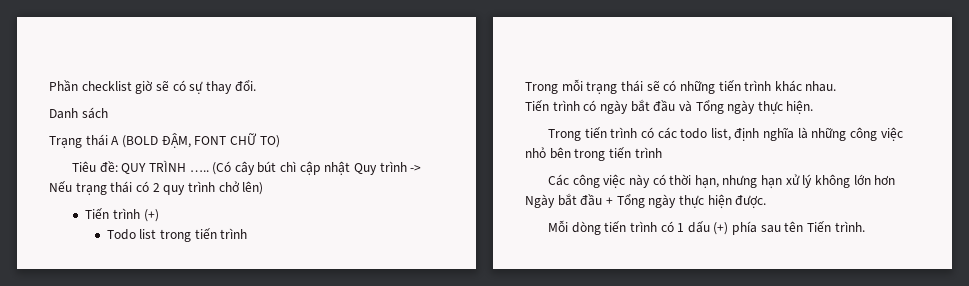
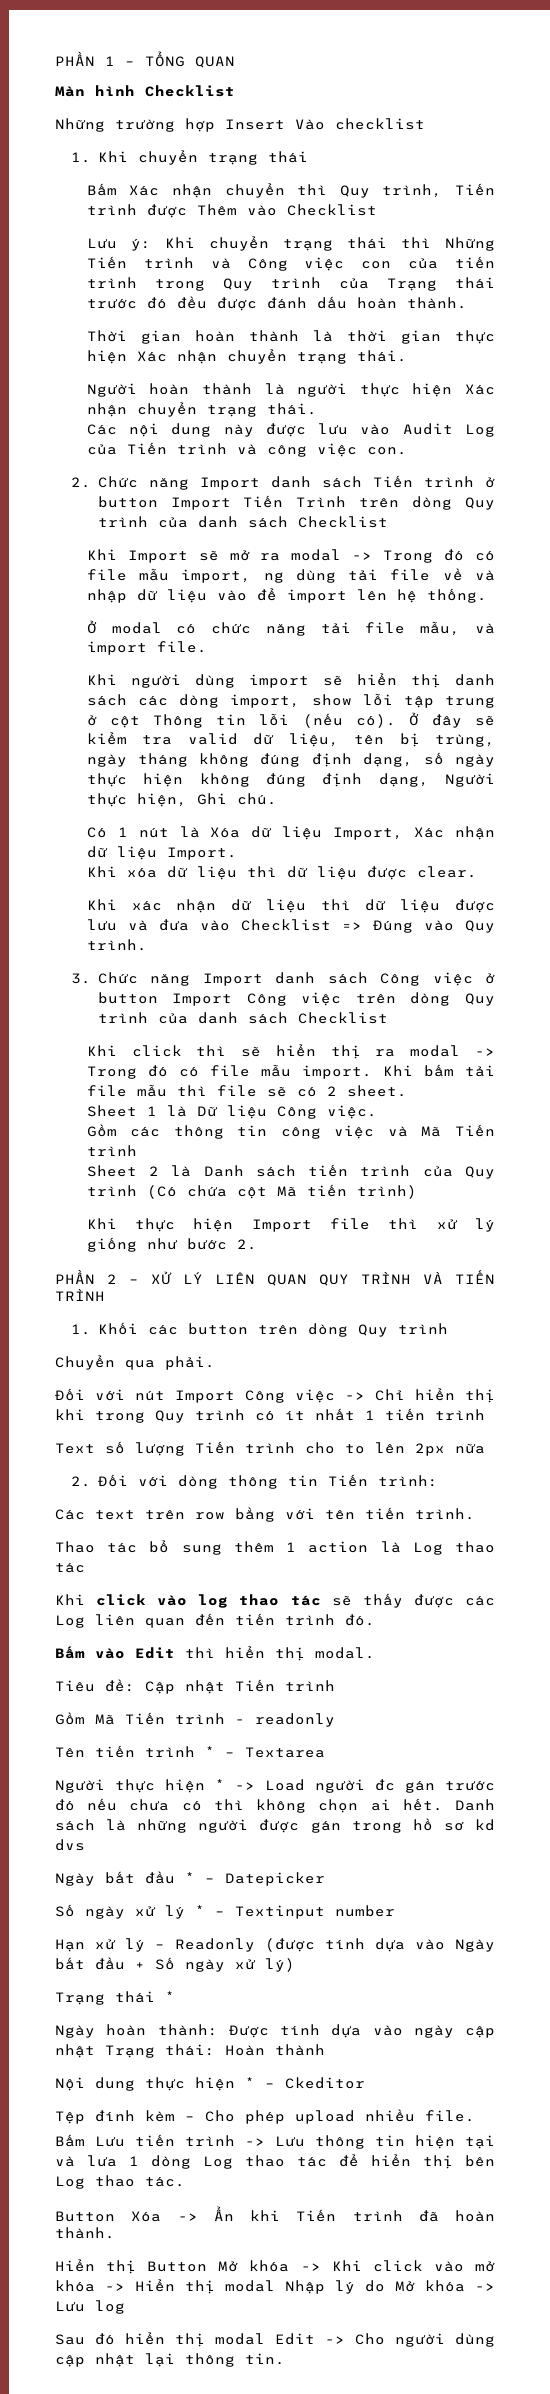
- Phần checklist giờ sẽ có sự thay đổi.
- Danh sách
- Trạng thái A (BOLD ĐẬM, FONT CHỮ TO)
- Tiêu đề: QUY TRÌNH ….. (Có cây bút chì cập nhật Quy trình -> Nếu trạng thái có 2 quy trình chở lên)
- Tiến trình (+)
- Todo list trong tiến trình
- Trong mỗi trạng thái sẽ có những tiến trình khác nhau.
- Tiến trình có ngày bắt đầu và Tổng ngày thực hiện.
- Trong tiến trình có các todo list, định nghĩa là những công việc nhỏ bên trong tiến trình
- Các công việc này có thời hạn, nhưng hạn xử lý không lớn hơn Ngày bắt đầu + Tổng ngày thực hiện được.
- Mỗi dòng tiến trình có 1 dấu (+) phía sau tên Tiến trình.
+ PHẦN 1 – TỔNG QUAN
+ Màn hình Checklist
+ Những trường hợp Insert Vào checklist
+ 1. Khi chuyển trạng thái
+ Bấm Xác nhận chuyển thì Quy trình, Tiến trình được Thêm vào Checklist
+ Lưu ý: Khi chuyển trạng thái thì Những Tiến trình và Công việc con của tiến trình trong Quy trình của Trạng thái trước đó đều được đánh dấu hoàn thành.
+ Thời gian hoàn thành là thời gian thực hiện Xác nhận chuyển trạng thái.
+ Người hoàn thành là người thực hiện Xác nhận chuyển trạng thái.
+ Các nội dung này được lưu vào Audit Log của Tiến trình và công việc con.
+ 2. Chức năng Import danh sách Tiến trình ở button Import Tiến Trình trên dòng Quy trình của danh sách Checklist
+ Khi Import sẽ mở ra modal -> Trong đó có file mẫu import, ng dùng tải file về và nhập dữ liệu vào để import lên hệ thống.
+ Ở modal có chức năng tải file mẫu, và import file.
+ Khi người dùng import sẽ hiển thị danh sách các dòng import, show lỗi tập trung ở cột Thông tin lỗi (nếu có). Ở đây sẽ kiểm tra valid dữ liệu, tên bị trùng, ngày tháng không đúng định dạng, số ngày thực hiện không đúng định dạng, Người thực hiện, Ghi chú.
+ Có 1 nút là Xóa dữ liệu Import, Xác nhận dữ liệu Import.
+ Khi xóa dữ liệu thì dữ liệu được clear.
+ Khi xác nhận dữ liệu thì dữ liệu được lưu và đưa vào Checklist => Đúng vào Quy trình.
+ 3. Chức năng Import danh sách Công việc ở button Import Công việc trên dòng Quy trình của danh sách Checklist
+ Khi click thì sẽ hiển thị ra modal -> Trong đó có file mẫu import. Khi bấm tải file mẫu thì file sẽ có 2 sheet.
+ Sheet 1 là Dữ liệu Công việc.
+ Gồm các thông tin công việc và Mã Tiến trình
+ Sheet 2 là Danh sách tiến trình của Quy trình (Có chứa cột Mã tiến trình)
+ Khi thực hiện Import file thì xử lý giống như bước 2.
+ PHẦN 2 – XỬ LÝ LIÊN QUAN QUY TRÌNH VÀ TIẾN TRÌNH
+ 1. Khối các button trên dòng Quy trình
+ Chuyển qua phải.
+ Đối với nút Import Công việc -> Chỉ hiển thị khi trong Quy trình có ít nhất 1 tiến trình
+ Text số lượng Tiến trình cho to lên 2px nữa
+ 2. Đối với dòng thông tin Tiến trình:
+ Các text trên row bằng với tên tiến trình.
+ Thao tác bổ sung thêm 1 action là Log thao tác
+ Khi click vào log thao tác sẽ thấy được các Log liên quan đến tiến trình đó.
+ Bấm vào Edit thì hiển thị modal.
+ Tiêu đề: Cập nhật Tiến trình
+ Gồm Mã Tiến trình - readonly
+ Tên tiến trình * – Textarea
+ Người thực hiện * -> Load người đc gán trước đó nếu chưa có thì không chọn ai hết. Danh sách là những người được gán trong hồ sơ kd dvs
+ Ngày bắt đầu * – Datepicker
+ Số ngày xử lý * – Textinput number
+ Hạn xử lý – Readonly (được tính dựa vào Ngày bắt đầu + Số ngày xử lý)
+ Trạng thái *
+ Ngày hoàn thành: Được tính dựa vào ngày cập nhật Trạng thái: Hoàn thành
+ Nội dung thực hiện * – Ckeditor
+ Tệp đính kèm – Cho phép upload nhiều file.
+ Bấm Lưu tiến trình -> Lưu thông tin hiện tại và lưa 1 dòng Log thao tác để hiển thị bên Log thao tác.
+ Button Xóa -> Ẩn khi Tiến trình đã hoàn thành.
+ Hiển thị Button Mở khóa -> Khi click vào mở khóa -> Hiển thị modal Nhập lý do Mở khóa -> Lưu log
+ Sau đó hiển thị modal Edit -> Cho người dùng cập nhật lại thông tin.

